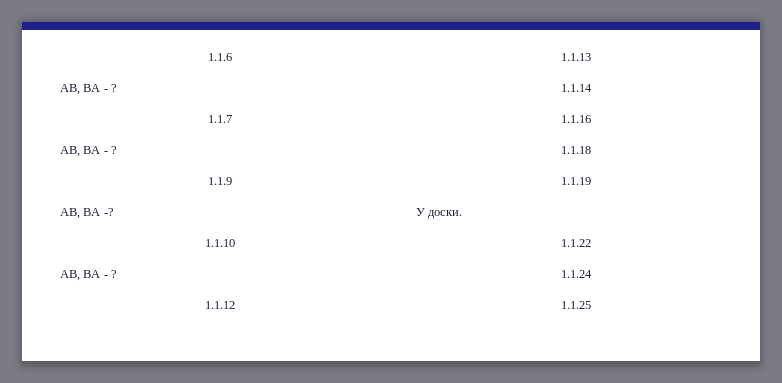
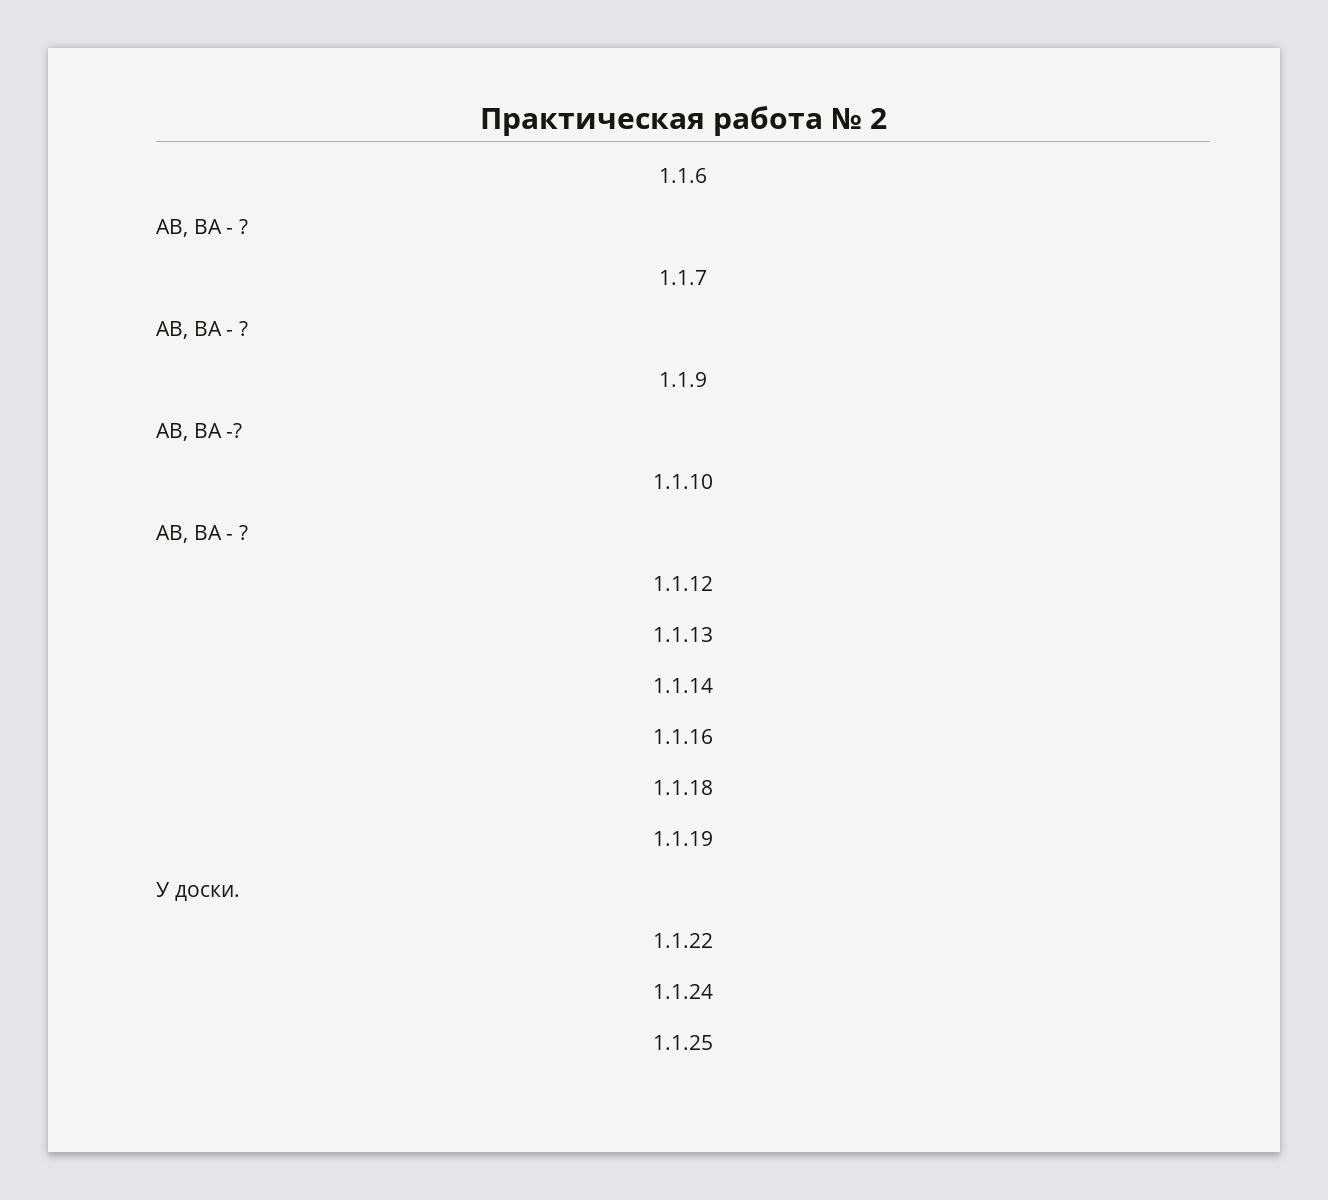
+ Практическая работа № 2

